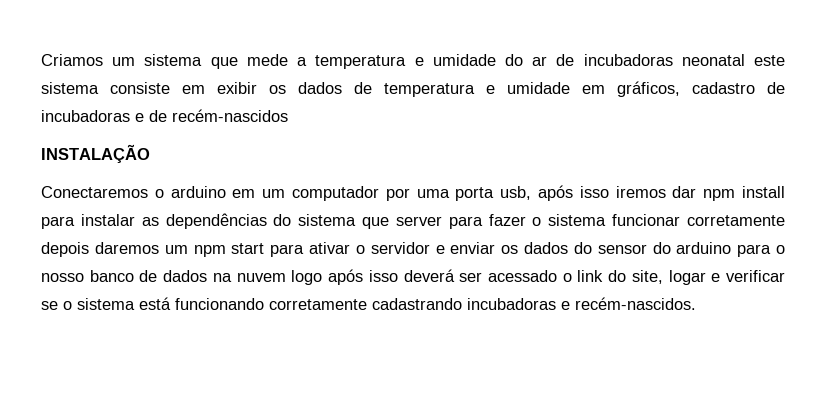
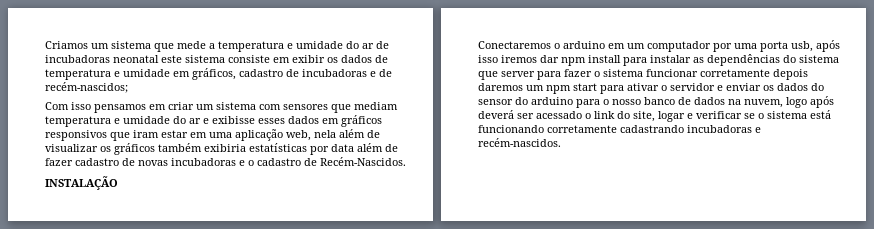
- Criamos um sistema que mede a temperatura e umidade do ar de incubadoras neonatal este sistema consiste em exibir os dados de temperatura e umidade em gráficos, cadastro de incubadoras e de recém-nascidos
+ Criamos um sistema que mede a temperatura e umidade do ar de incubadoras neonatal este sistema consiste em exibir os dados de temperatura e umidade em gráficos, cadastro de incubadoras e de recém-nascidos;
+ Com isso pensamos em criar um sistema com sensores que mediam temperatura e umidade do ar e exibisse esses dados em gráficos responsivos que iram estar em uma aplicação web, nela além de visualizar os gráficos também exibiria estatísticas por data além de fazer cadastro de novas incubadoras e o cadastro de Recém-Nascidos.
- Conectaremos o arduino em um computador por uma porta usb, após isso iremos dar npm install para instalar as dependências do sistema que server para fazer o sistema funcionar corretamente depois daremos um npm start para ativar o servidor e enviar os dados do sensor do arduino para o nosso banco de dados na nuvem logo após isso deverá ser acessado o link do site, logar e verificar se o sistema está funcionando corretamente cadastrando incubadoras e recém-nascidos.
+ Conectaremos o arduino em um computador por uma porta usb, após isso iremos dar npm install para instalar as dependências do sistema que server para fazer o sistema funcionar corretamente depois daremos um npm start para ativar o servidor e enviar os dados do sensor do arduino para o nosso banco de dados na nuvem, logo após deverá ser acessado o link do site, logar e verificar se o sistema está funcionando corretamente cadastrando incubadoras e recém-nascidos.

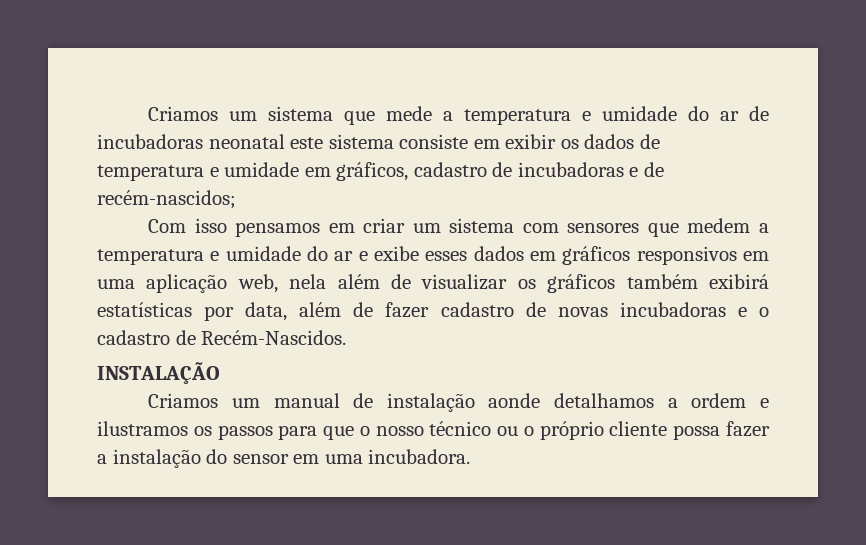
- Com isso pensamos em criar um sistema com sensores que mediam temperatura e umidade do ar e exibisse esses dados em gráficos responsivos que iram estar em uma aplicação web, nela além de visualizar os gráficos também exibiria estatísticas por data além de fazer cadastro de novas incubadoras e o cadastro de Recém-Nascidos.
+ Com isso pensamos em criar um sistema com sensores que medem a temperatura e umidade do ar e exibe esses dados em gráficos responsivos em uma aplicação web, nela além de visualizar os gráficos também exibirá estatísticas por data, além de fazer cadastro de novas incubadoras e o cadastro de Recém-Nascidos.
- Conectaremos o arduino em um computador por uma porta usb, após isso iremos dar npm install para instalar as dependências do sistema que server para fazer o sistema funcionar corretamente depois daremos um npm start para ativar o servidor e enviar os dados do sensor do arduino para o nosso banco de dados na nuvem, logo após deverá ser acessado o link do site, logar e verificar se o sistema está funcionando corretamente cadastrando incubadoras e recém-nascidos.
+ Criamos um manual de instalação aonde detalhamos a ordem e ilustramos os passos para que o nosso técnico ou o próprio cliente possa fazer a instalação do sensor em uma incubadora.

